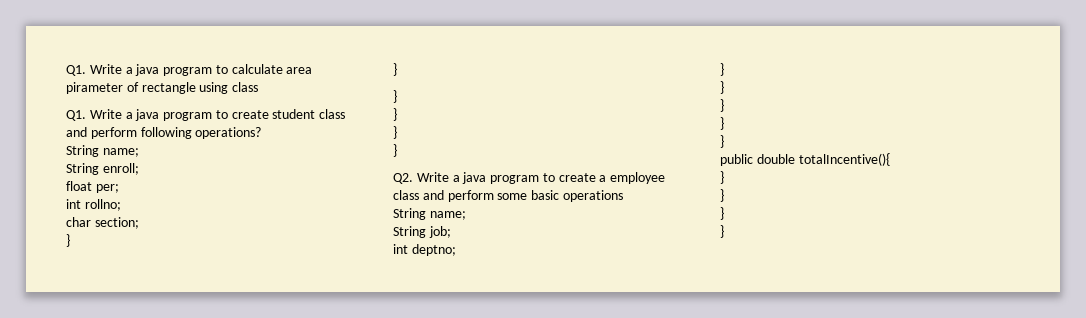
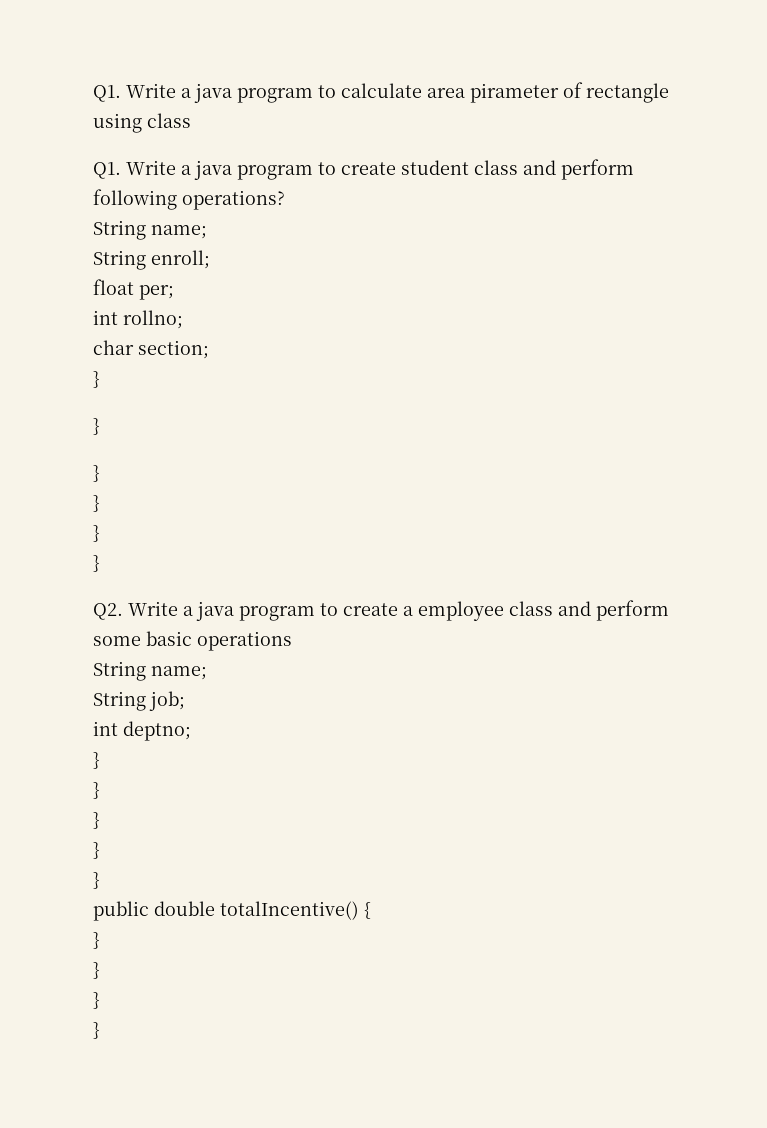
- public double totalIncentive(){
+ public double totalIncentive() {

